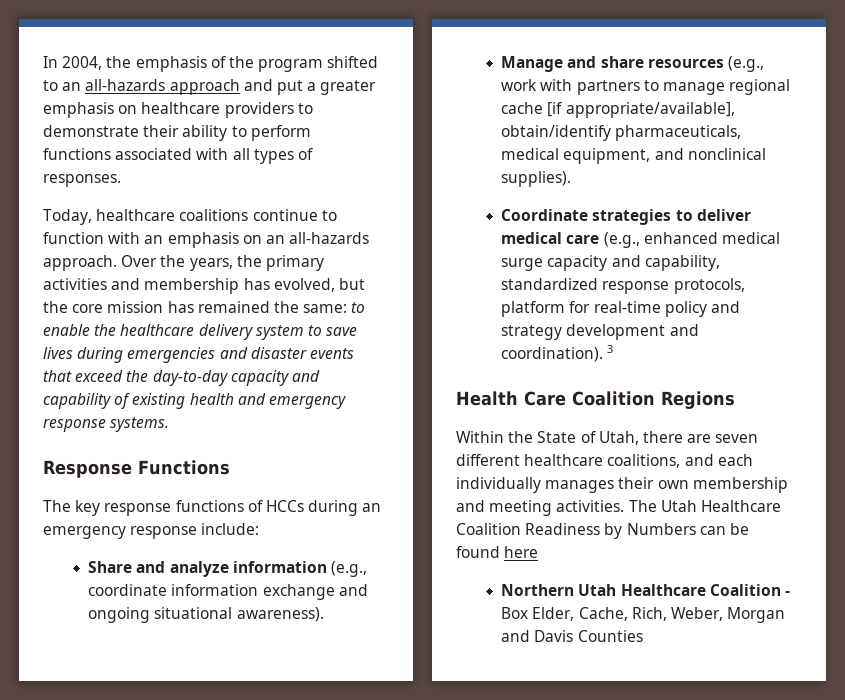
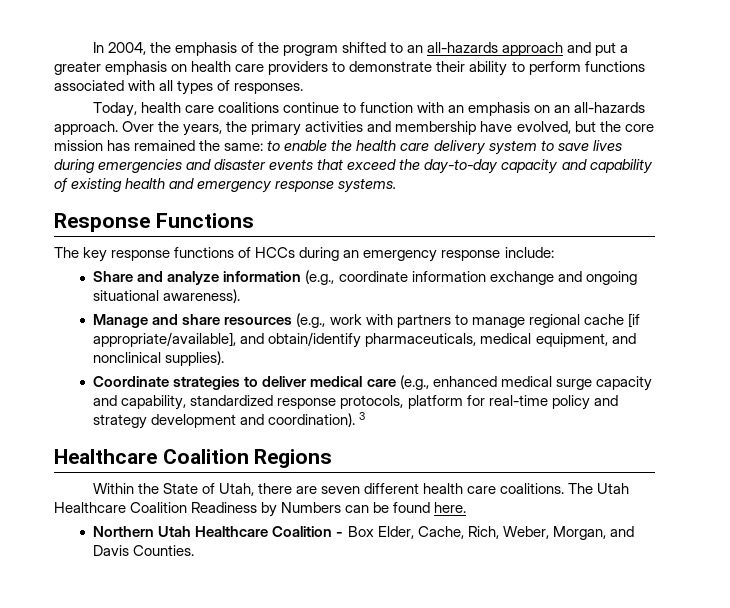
- In 2004, the emphasis of the program shifted to an all-hazards approach and put a greater emphasis on healthcare providers to demonstrate their ability to perform functions associated with all types of responses.
+ In 2004, the emphasis of the program shifted to an all-hazards approach and put a greater emphasis on health care providers to demonstrate their ability to perform functions associated with all types of responses.
- Today, healthcare coalitions continue to function with an emphasis on an all-hazards approach.
+ Today, health care coalitions continue to function with an emphasis on an all-hazards approach.
- Over the years, the primary activities and membership has evolved, but the core mission has remained the same: to enable the healthcare delivery system to save lives during emergencies and disaster events that exceed the day-to-day capacity and capability of existing health and emergency response systems.
+ Over the years, the primary activities and membership have evolved, but the core mission has remained the same: to enable the health care delivery system to save lives during emergencies and disaster events that exceed the day-to-day capacity and capability of existing health and emergency response systems.
- Manage and share resources (e.g., work with partners to manage regional cache [if appropriate/available], obtain/identify pharmaceuticals, medical equipment, and nonclinical supplies).
+ Manage and share resources (e.g., work with partners to manage regional cache [if appropriate/available], and obtain/identify pharmaceuticals, medical equipment, and nonclinical supplies).
- Health Care Coalition Regions
+ Healthcare Coalition Regions
- Within the State of Utah, there are seven different healthcare coalitions, and each individually manages their own membership and meeting activities.
+ Within the State of Utah, there are seven different health care coalitions.
- The Utah Healthcare Coalition Readiness by Numbers can be found here
+ The Utah Healthcare Coalition Readiness by Numbers can be found here.
- Northern Utah Healthcare Coalition - Box Elder, Cache, Rich, Weber, Morgan and Davis Counties
+ Northern Utah Healthcare Coalition - Box Elder, Cache, Rich, Weber, Morgan, and Davis Counties.

